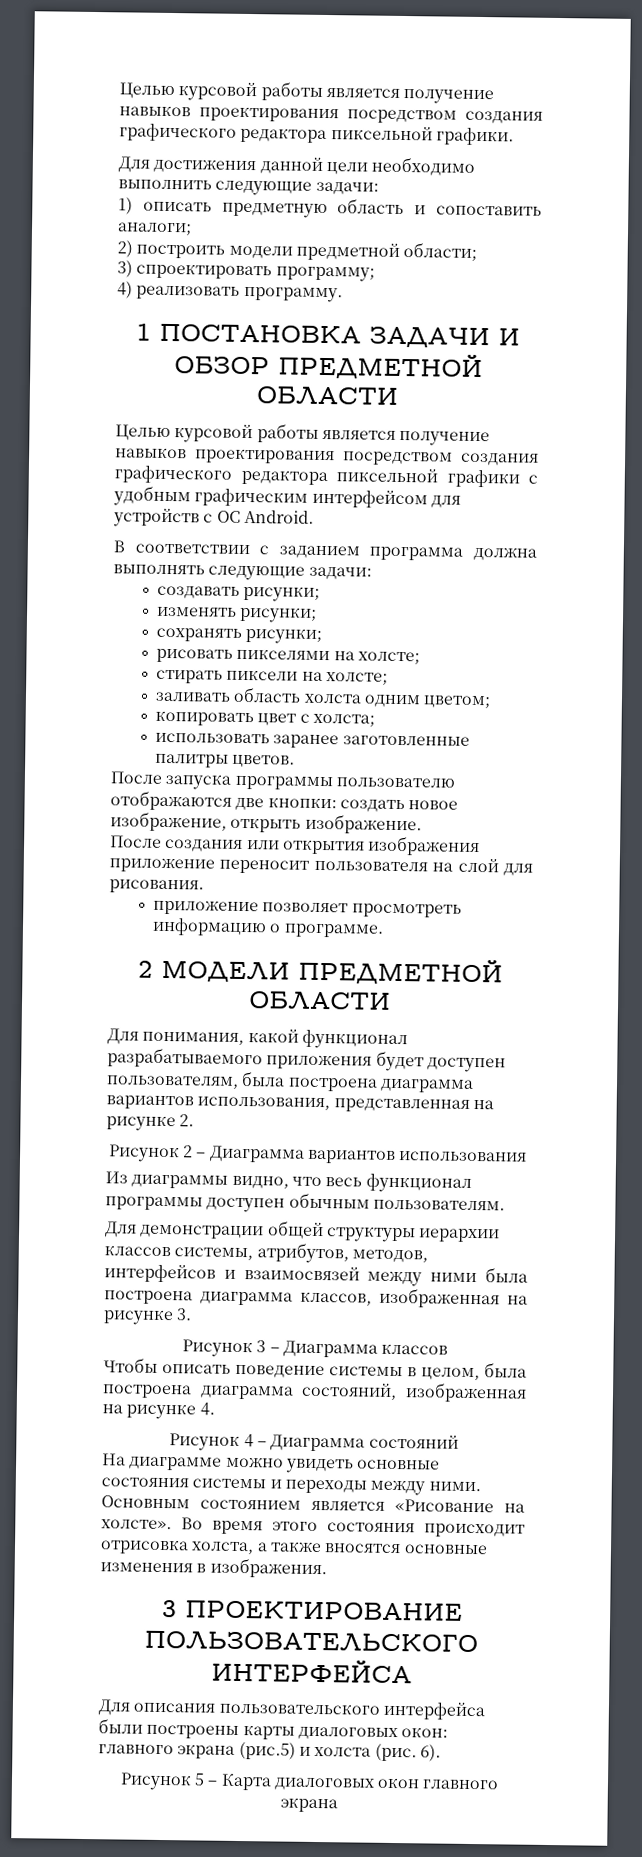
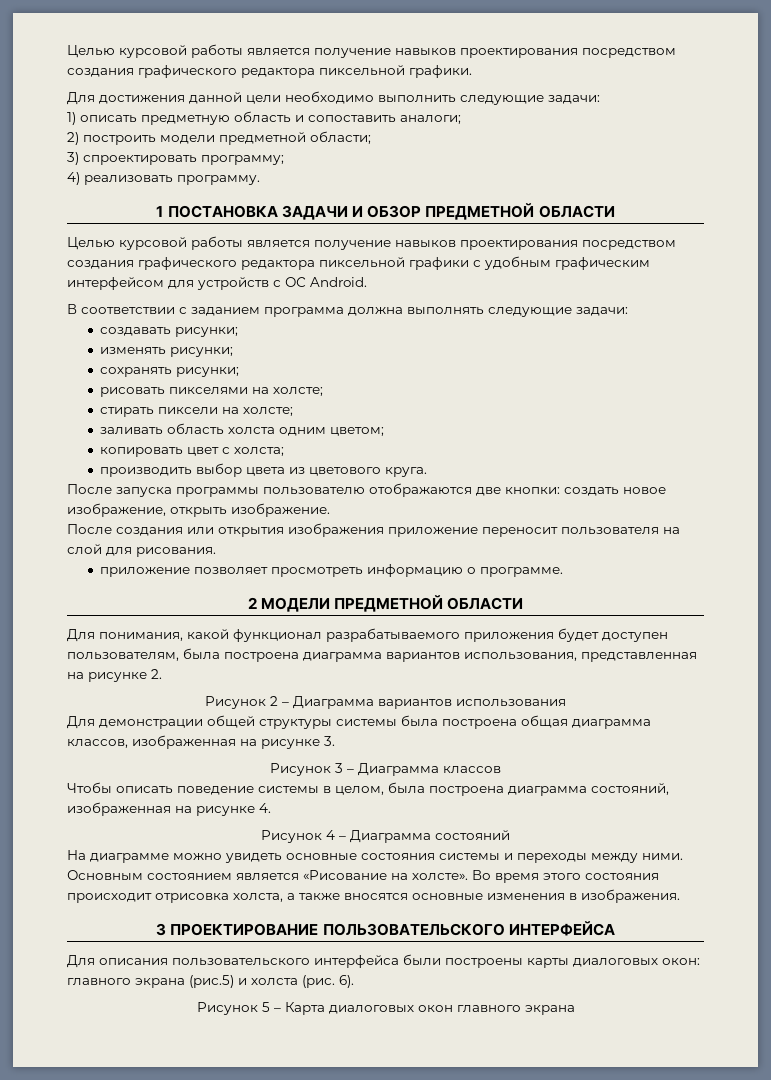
- использовать заранее заготовленные палитры цветов.
+ производить выбор цвета из цветового круга.
- Из диаграммы видно, что весь функционал программы доступен обычным пользователям.
- Для демонстрации общей структуры иерархии классов системы, атрибутов, методов, интерфейсов и взаимосвязей между ними была построена диаграмма классов, изображенная на рисунке 3.
+ Для демонстрации общей структуры системы была построена общая диаграмма классов, изображенная на рисунке 3.

